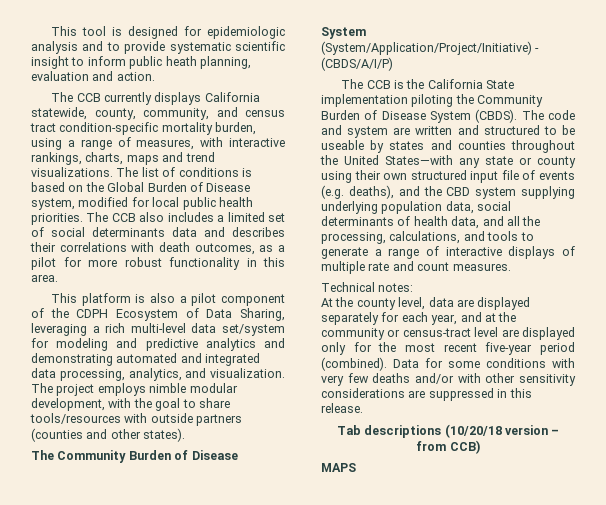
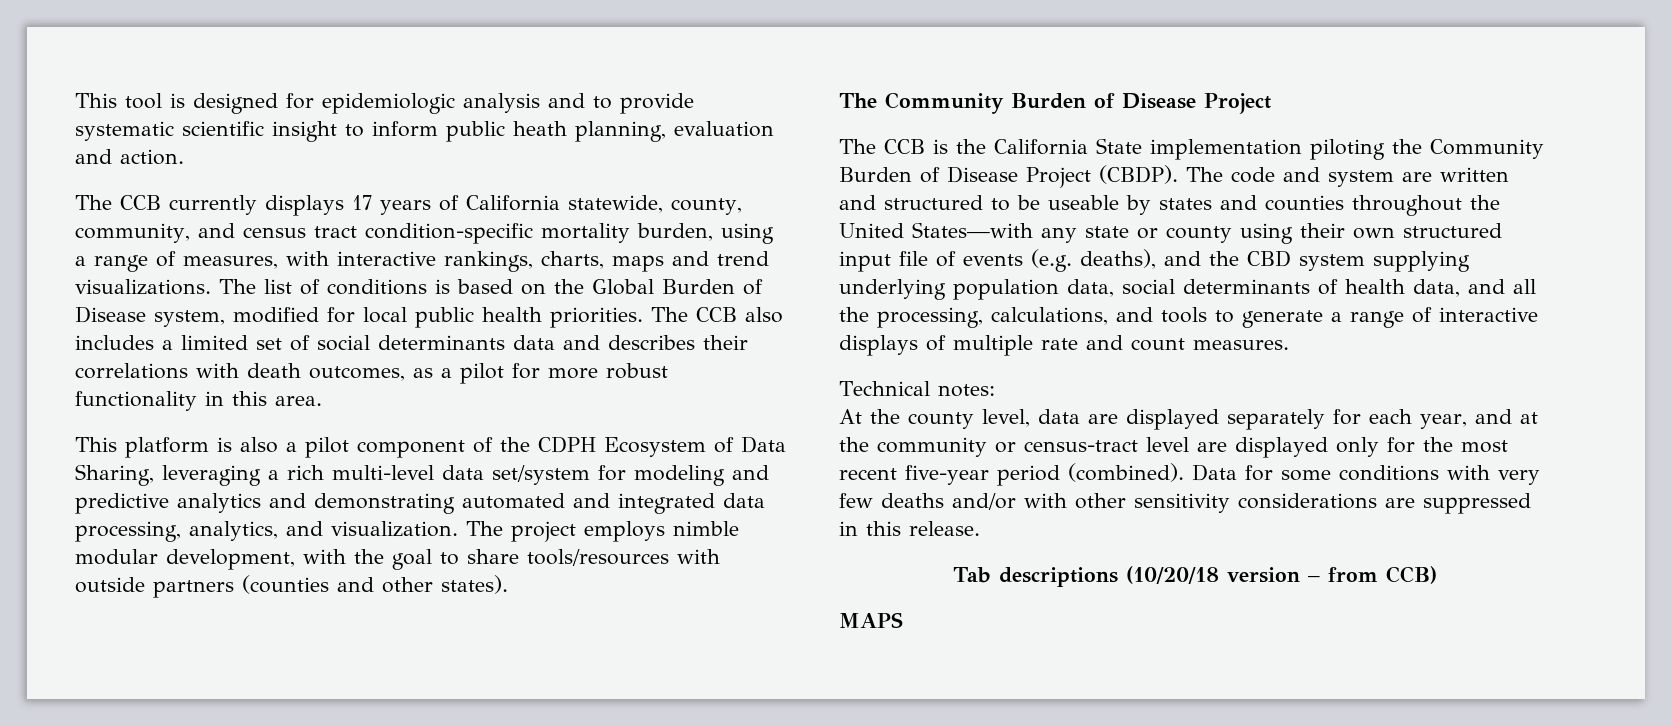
- The CCB currently displays California statewide, county, community, and census tract condition-specific mortality burden, using a range of measures, with interactive rankings, charts, maps and trend visualizations.
+ The CCB currently displays 17 years of California statewide, county, community, and census tract condition-specific mortality burden, using a range of measures, with interactive rankings, charts, maps and trend visualizations.
- The Community Burden of Disease System (System/Application/Project/Initiative) - (CBDS/A/I/P)
+ The Community Burden of Disease Project
- The CCB is the California State implementation piloting the Community Burden of Disease System (CBDS).
+ The CCB is the California State implementation piloting the Community Burden of Disease Project (CBDP).

